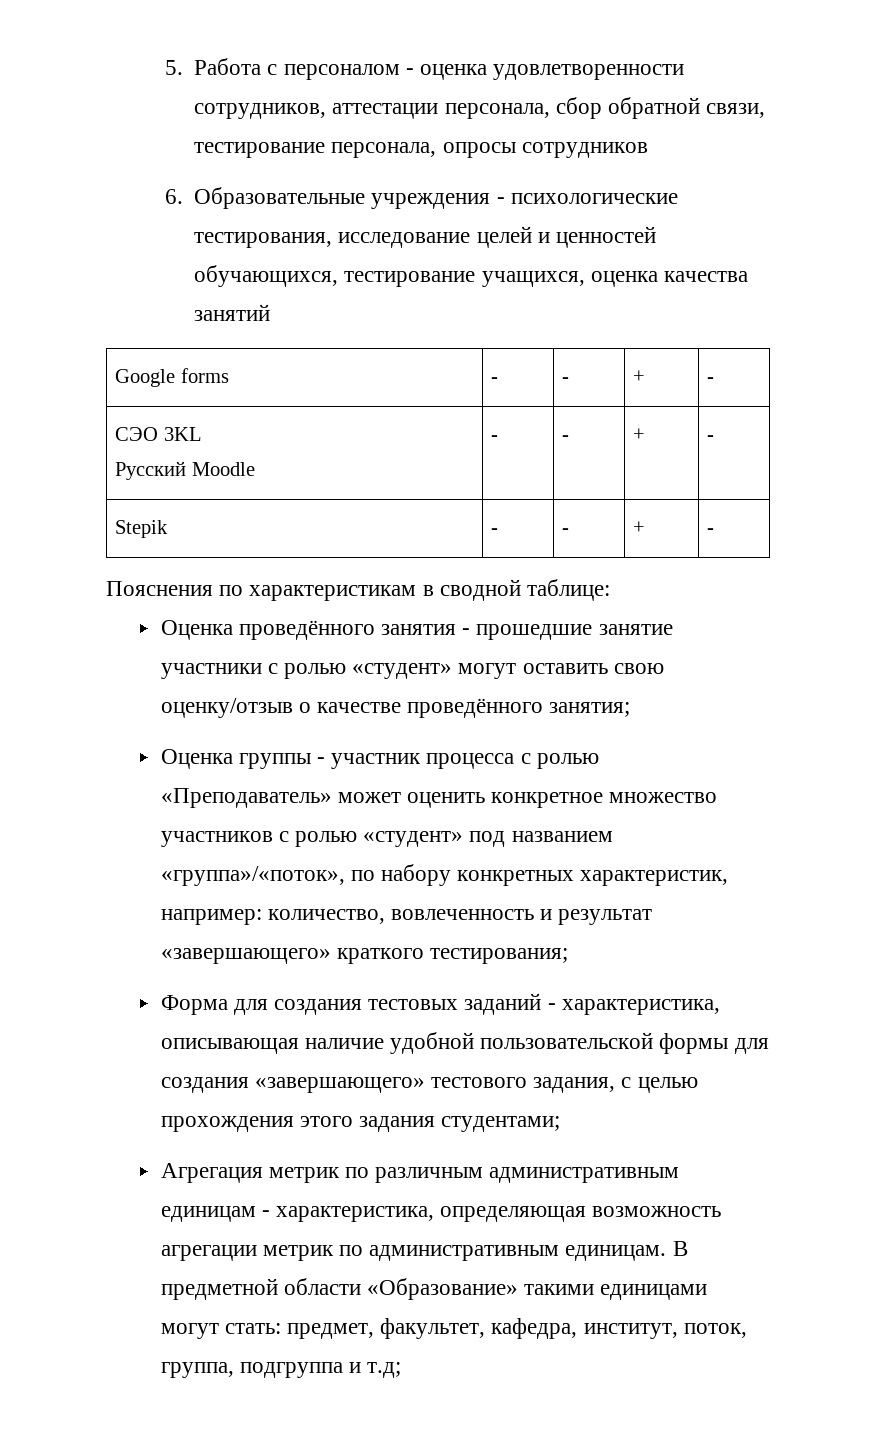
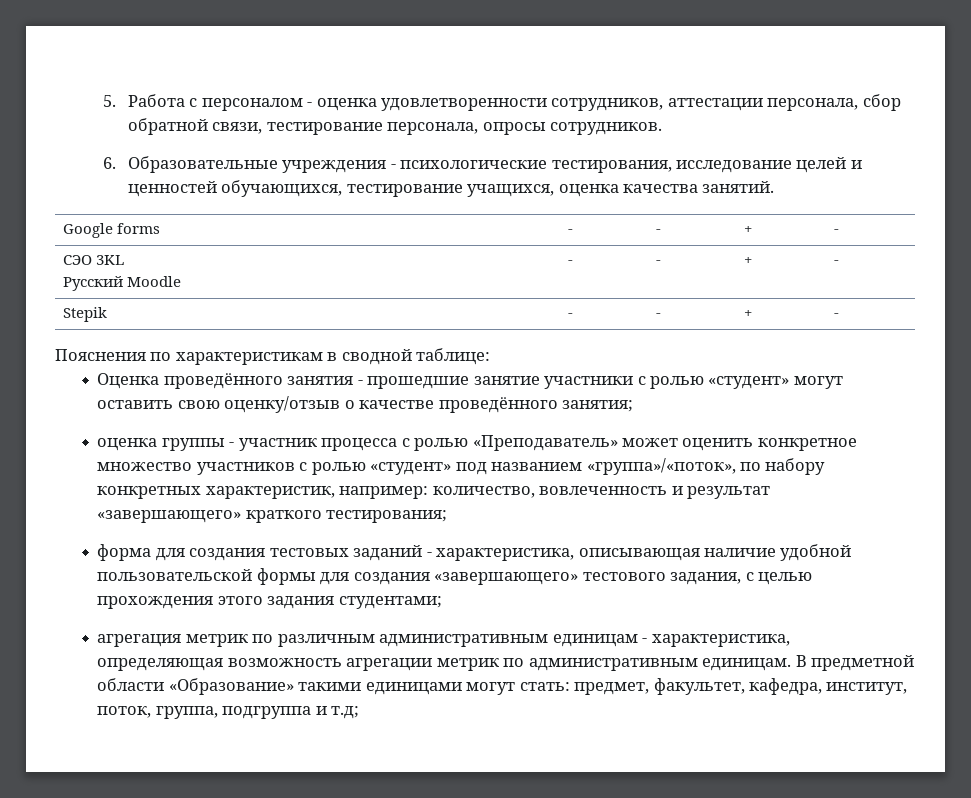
- 5. Работа с персоналом - оценка удовлетворенности сотрудников, аттестации персонала, сбор обратной связи, тестирование персонала, опросы сотрудников
+ 5. Работа с персоналом - оценка удовлетворенности сотрудников, аттестации персонала, сбор обратной связи, тестирование персонала, опросы сотрудников.
- 6. Образовательные учреждения - психологические тестирования, исследование целей и ценностей обучающихся, тестирование учащихся, оценка качества занятий
+ 6. Образовательные учреждения - психологические тестирования, исследование целей и ценностей обучающихся, тестирование учащихся, оценка качества занятий.
- Оценка группы - участник процесса с ролью «Преподаватель» может оценить конкретное множество участников с ролью «студент» под названием «группа»/«поток», по набору конкретных характеристик, например: количество, вовлеченность и результат «завершающего» краткого тестирования;
+ оценка группы - участник процесса с ролью «Преподаватель» может оценить конкретное множество участников с ролью «студент» под названием «группа»/«поток», по набору конкретных характеристик, например: количество, вовлеченность и результат «завершающего» краткого тестирования;
- Форма для создания тестовых заданий - характеристика, описывающая наличие удобной пользовательской формы для создания «завершающего» тестового задания, с целью прохождения этого задания студентами;
+ форма для создания тестовых заданий - характеристика, описывающая наличие удобной пользовательской формы для создания «завершающего» тестового задания, с целью прохождения этого задания студентами;
- Агрегация метрик по различным административным единицам - характеристика, определяющая возможность агрегации метрик по административным единицам.
+ агрегация метрик по различным административным единицам - характеристика, определяющая возможность агрегации метрик по административным единицам.

